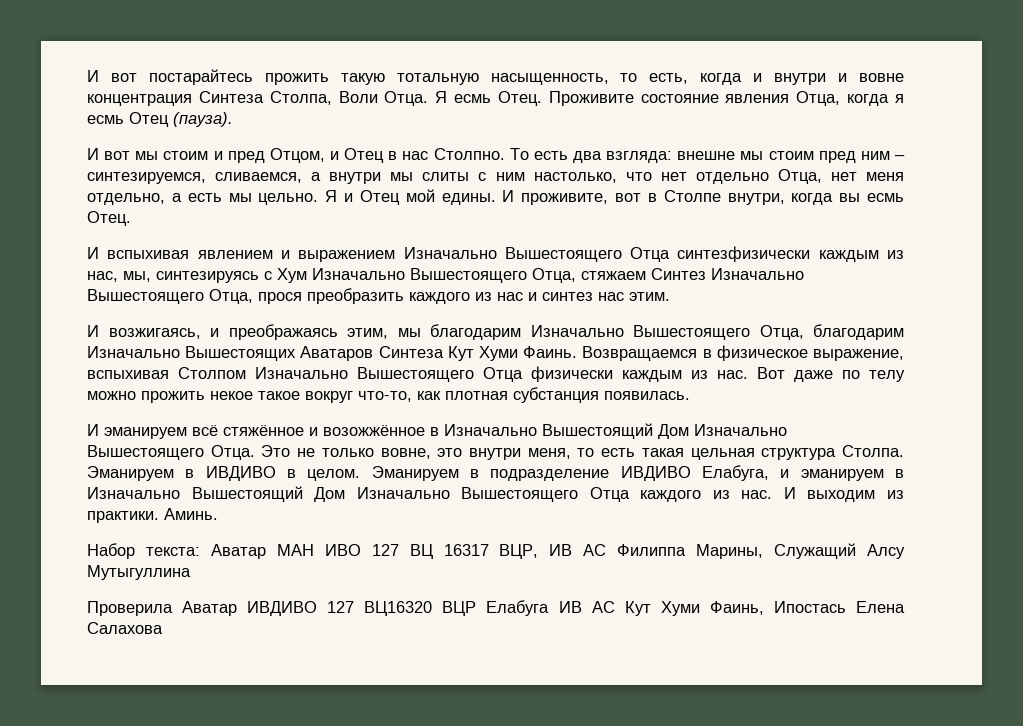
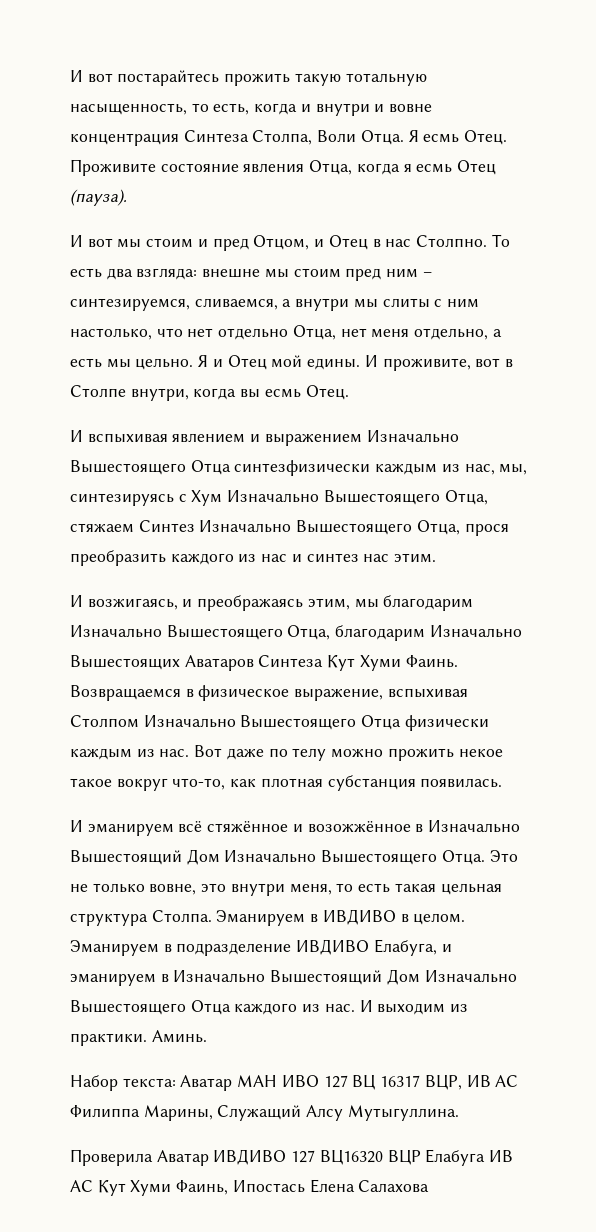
- Набор текста: Аватар МАН ИВО 127 ВЦ 16317 ВЦР, ИВ АС Филиппа Марины, Служащий Алсу Мутыгуллина
+ Набор текста: Аватар МАН ИВО 127 ВЦ 16317 ВЦР, ИВ АС Филиппа Марины, Служащий Алсу Мутыгуллина.

